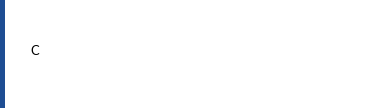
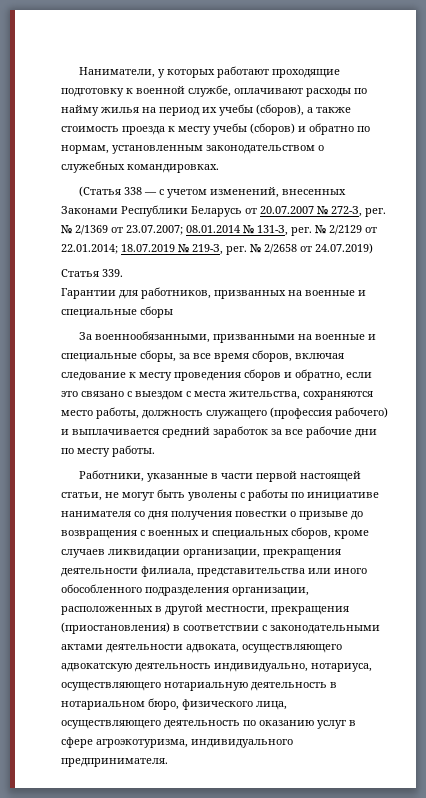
- С
+ Наниматели, у которых работают проходящие подготовку к военной службе, оплачивают расходы по найму жилья на период их учебы (сборов), а также стоимость проезда к месту учебы (сборов) и обратно по нормам, установленным законодательством о служебных командировках.
+ (Статья 338 — с учетом изменений, внесенных Законами Республики Беларусь от 20.07.2007 № 272-З, рег. № 2/1369 от 23.07.2007; 08.01.2014 № 131-З, рег. № 2/2129 от 22.01.2014; 18.07.2019 № 219-З, рег. № 2/2658 от 24.07.2019)
+ Статья 339.
+ Гарантии для работников, призванных на военные и специальные сборы
+ За военнообязанными, призванными на военные и специальные сборы, за все время сборов, включая следование к месту проведения сборов и обратно, если это связано с выездом с места жительства, сохраняются место работы, должность служащего (профессия рабочего) и выплачивается средний заработок за все рабочие дни по месту работы.
+ Работники, указанные в части первой настоящей статьи, не могут быть уволены с работы по инициативе нанимателя со дня получения повестки о призыве до возвращения с военных и специальных сборов, кроме случаев ликвидации организации, прекращения деятельности филиала, представительства или иного обособленного подразделения организации, расположенных в другой местности, прекращения (приостановления) в соответствии с законодательными актами деятельности адвоката, осуществляющего адвокатскую деятельность индивидуально, нотариуса, осуществляющего нотариальную деятельность в нотариальном бюро, физического лица, осуществляющего деятельность по оказанию услуг в сфере агроэкотуризма, индивидуального предпринимателя.

